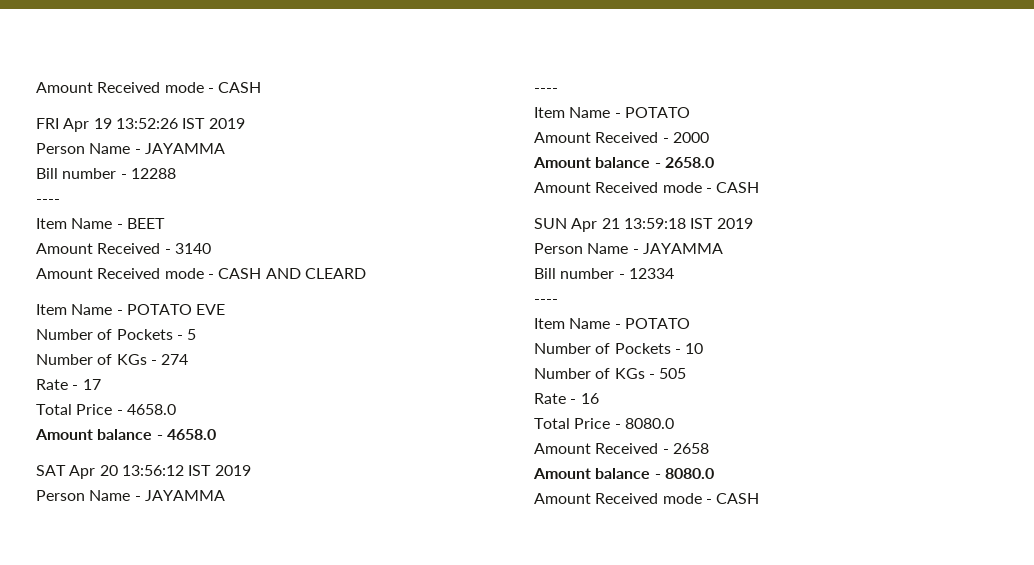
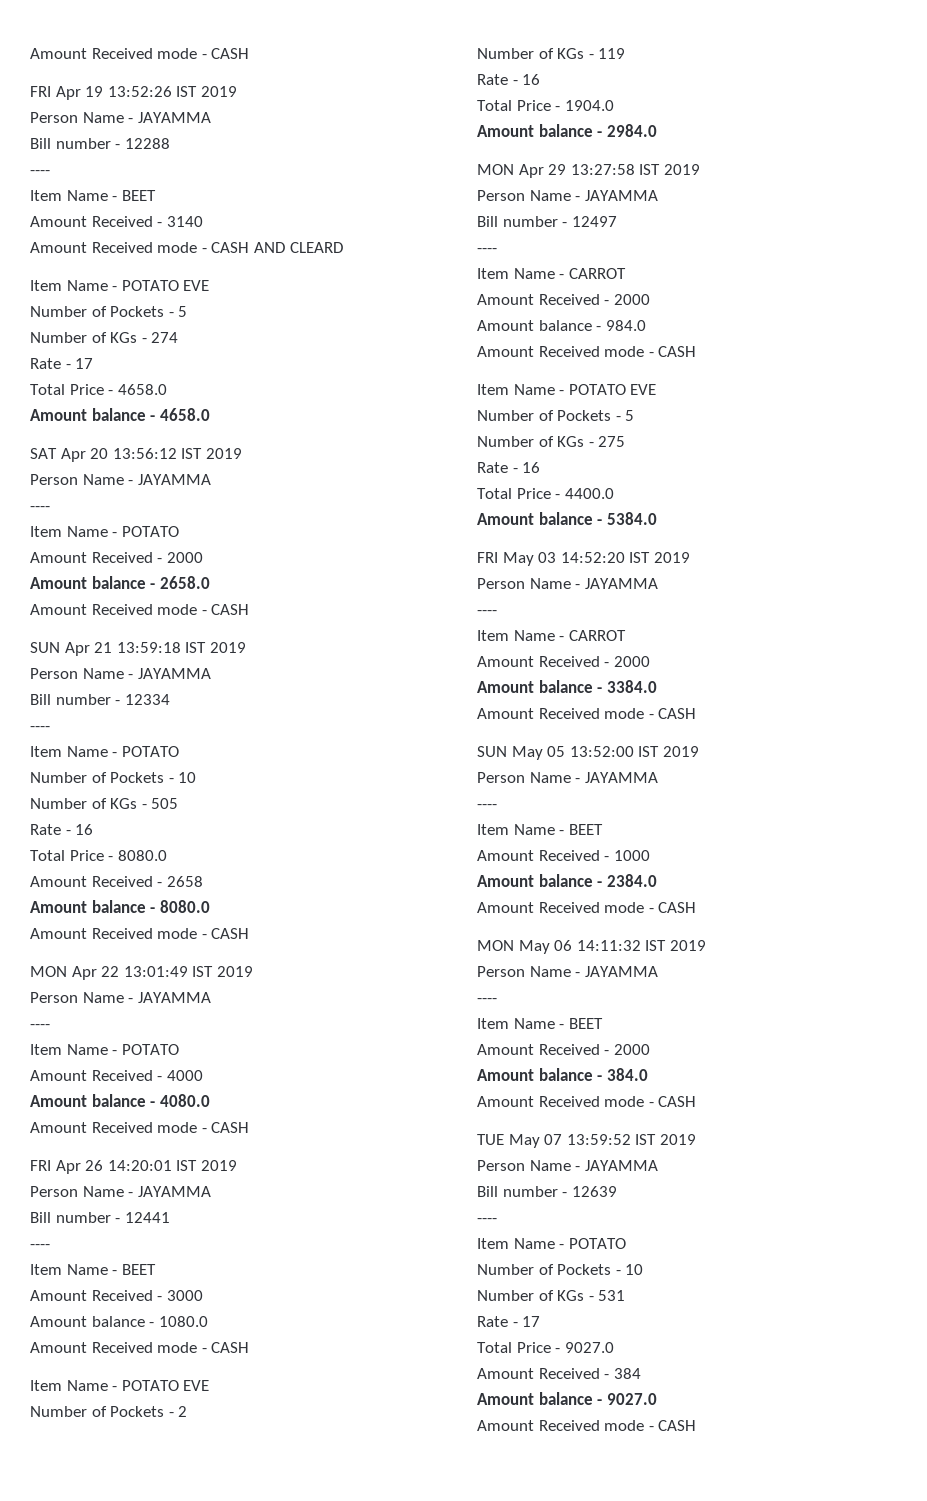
+ MON Apr 22 13:01:49 IST 2019
+ Person Name - JAYAMMA
+ ----
+ Item Name - POTATO
+ Amount Received - 4000
+ Amount balance - 4080.0
+ Amount Received mode - CASH
+ FRI Apr 26 14:20:01 IST 2019
+ Person Name - JAYAMMA
+ Bill number - 12441
+ ----
+ Item Name - BEET
+ Amount Received - 3000
+ Amount balance - 1080.0
+ Amount Received mode - CASH
+ Item Name - POTATO EVE
+ Number of Pockets - 2
+ Number of KGs - 119
+ Rate - 16
+ Total Price - 1904.0
+ Amount balance - 2984.0
+ MON Apr 29 13:27:58 IST 2019
+ Person Name - JAYAMMA
+ Bill number - 12497
+ ----
+ Item Name - CARROT
+ Amount Received - 2000
+ Amount balance - 984.0
+ Amount Received mode - CASH
+ Item Name - POTATO EVE
+ Number of Pockets - 5
+ Number of KGs - 275
+ Rate - 16
+ Total Price - 4400.0
+ Amount balance - 5384.0
+ FRI May 03 14:52:20 IST 2019
+ Person Name - JAYAMMA
+ ----
+ Item Name - CARROT
+ Amount Received - 2000
+ Amount balance - 3384.0
+ Amount Received mode - CASH
+ SUN May 05 13:52:00 IST 2019
+ Person Name - JAYAMMA
+ ----
+ Item Name - BEET
+ Amount Received - 1000
+ Amount balance - 2384.0
+ Amount Received mode - CASH
+ MON May 06 14:11:32 IST 2019
+ Person Name - JAYAMMA
+ ----
+ Item Name - BEET
+ Amount Received - 2000
+ Amount balance - 384.0
+ Amount Received mode - CASH
+ TUE May 07 13:59:52 IST 2019
+ Person Name - JAYAMMA
+ Bill number - 12639
+ ----
+ Item Name - POTATO
+ Number of Pockets - 10
+ Number of KGs - 531
+ Rate - 17
+ Total Price - 9027.0
+ Amount Received - 384
+ Amount balance - 9027.0
+ Amount Received mode - CASH

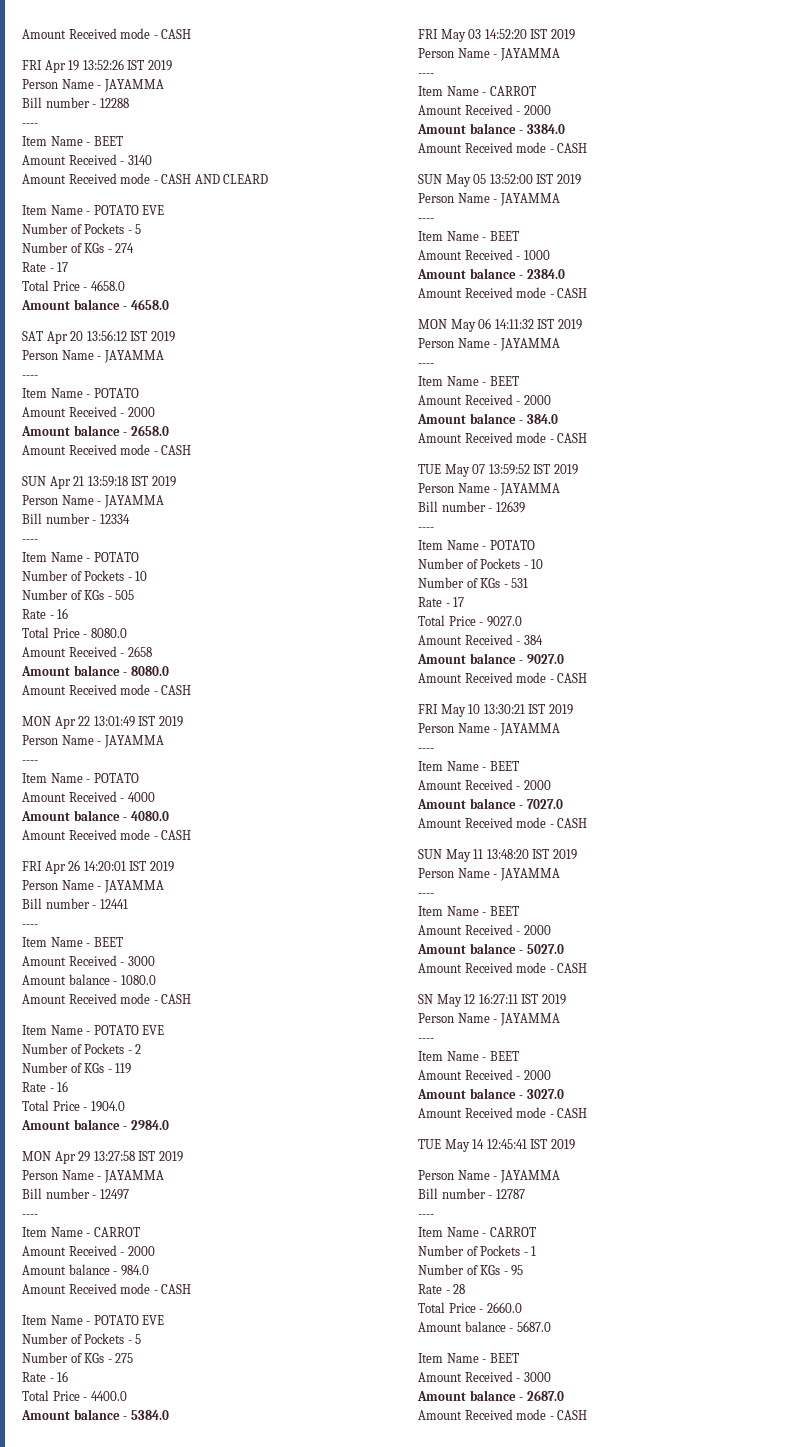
+ FRI May 10 13:30:21 IST 2019
+ Person Name - JAYAMMA
+ ----
+ Item Name - BEET
+ Amount Received - 2000
+ Amount balance - 7027.0
+ Amount Received mode - CASH
+ SUN May 11 13:48:20 IST 2019
+ Person Name - JAYAMMA
+ ----
+ Item Name - BEET
+ Amount Received - 2000
+ Amount balance - 5027.0
+ Amount Received mode - CASH
+ SN May 12 16:27:11 IST 2019
+ Person Name - JAYAMMA
+ ----
+ Item Name - BEET
+ Amount Received - 2000
+ Amount balance - 3027.0
+ Amount Received mode - CASH
+ TUE May 14 12:45:41 IST 2019
+ Person Name - JAYAMMA
+ Bill number - 12787
+ ----
+ Item Name - CARROT
+ Number of Pockets - 1
+ Number of KGs - 95
+ Rate - 28
+ Total Price - 2660.0
+ Amount balance - 5687.0
+ Item Name - BEET
+ Amount Received - 3000
+ Amount balance - 2687.0
+ Amount Received mode - CASH

